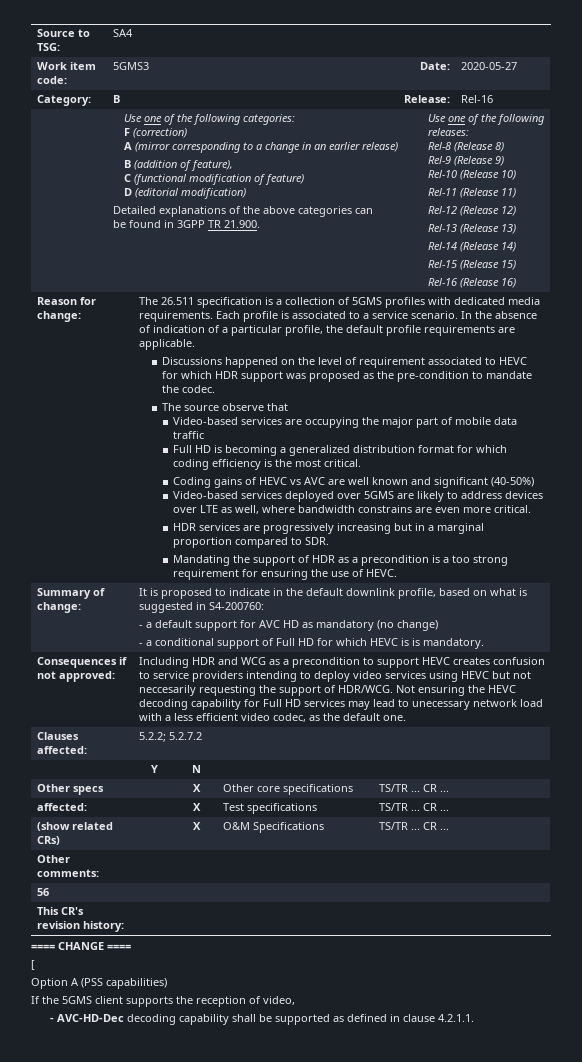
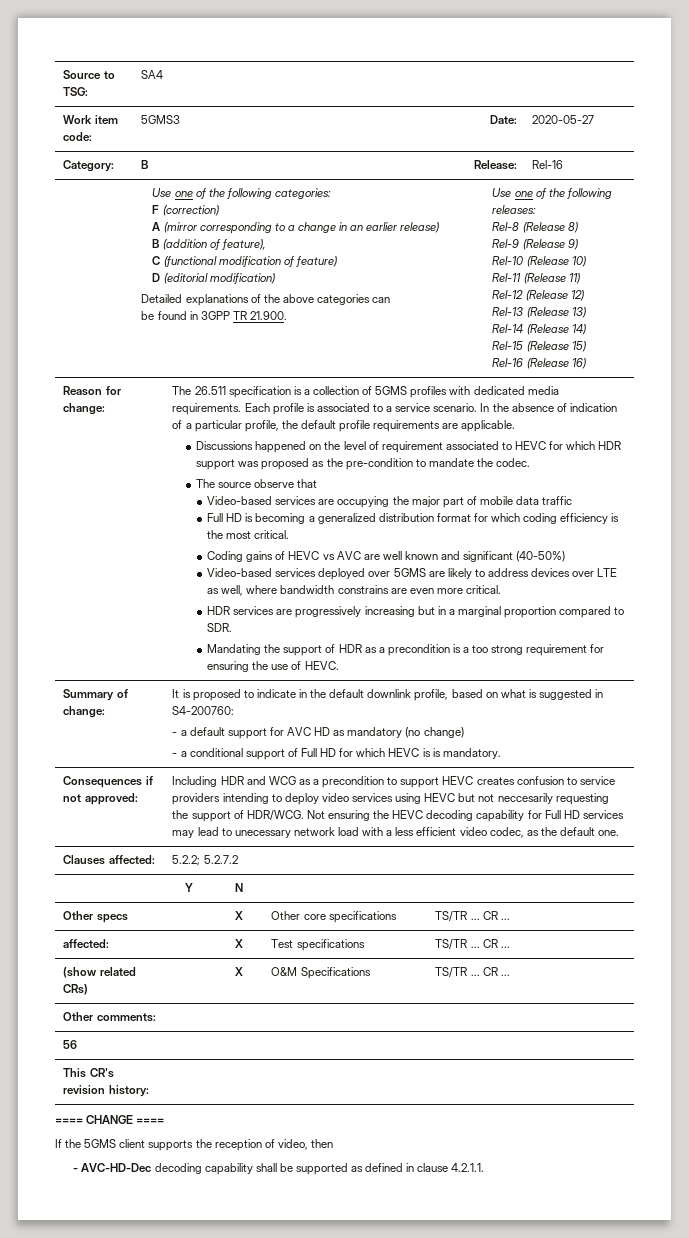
- [
- Option A (PSS capabilities)
- If the 5GMS client supports the reception of video,
+ If the 5GMS client supports the reception of video, then

